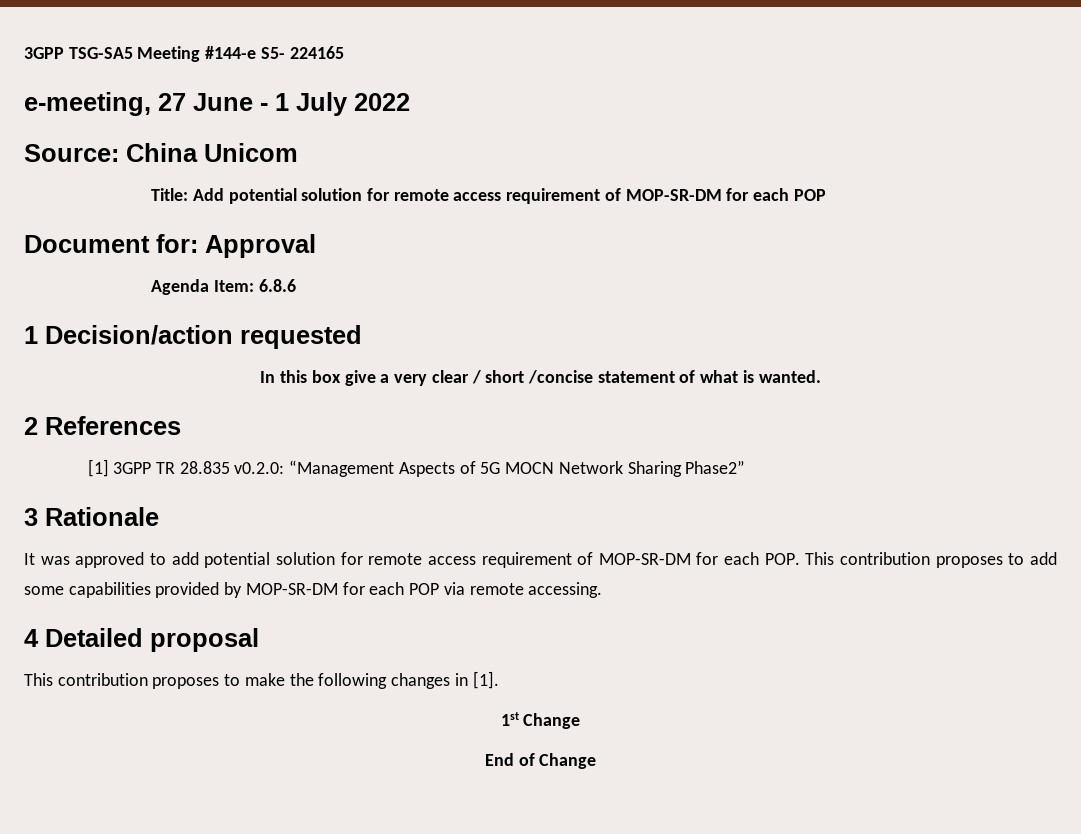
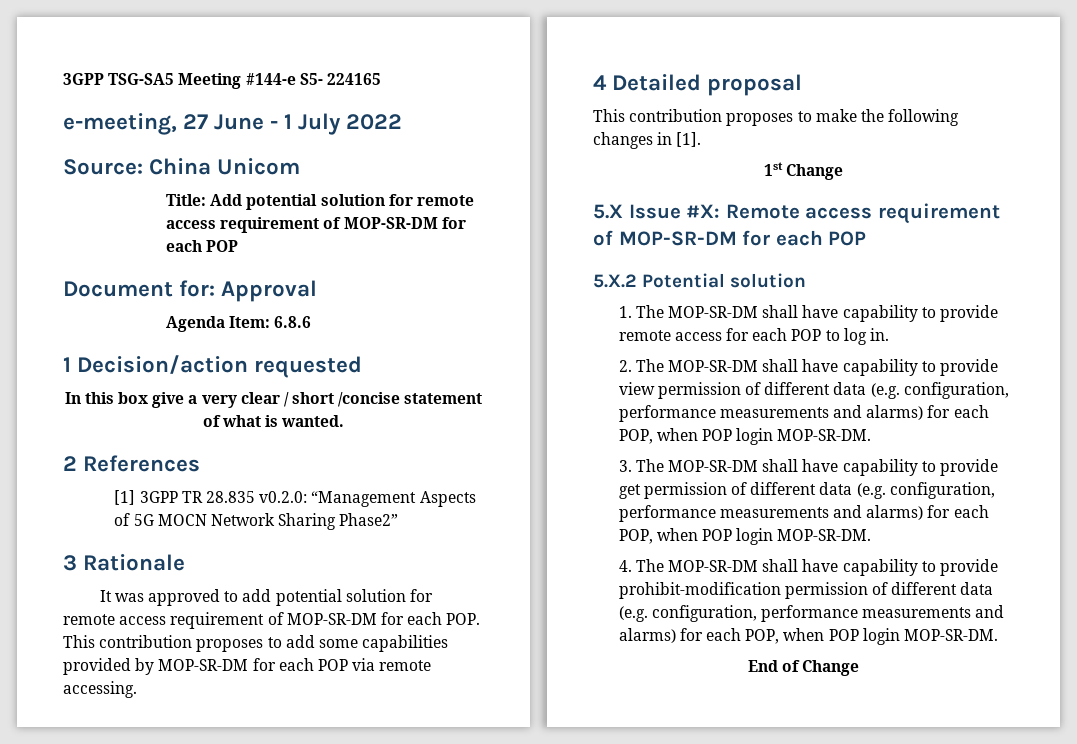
+ 5.X Issue #X: Remote access requirement of MOP-SR-DM for each POP
+ 5.X.2 Potential solution
+ 1. The MOP-SR-DM shall have capability to provide remote access for each POP to log in.
+ 2. The MOP-SR-DM shall have capability to provide view permission of different data (e.g. configuration, performance measurements and alarms) for each POP, when POP login MOP-SR-DM.
+ 3. The MOP-SR-DM shall have capability to provide get permission of different data (e.g. configuration, performance measurements and alarms) for each POP, when POP login MOP-SR-DM.
+ 4. The MOP-SR-DM shall have capability to provide prohibit-modification permission of different data (e.g. configuration, performance measurements and alarms) for each POP, when POP login MOP-SR-DM.

